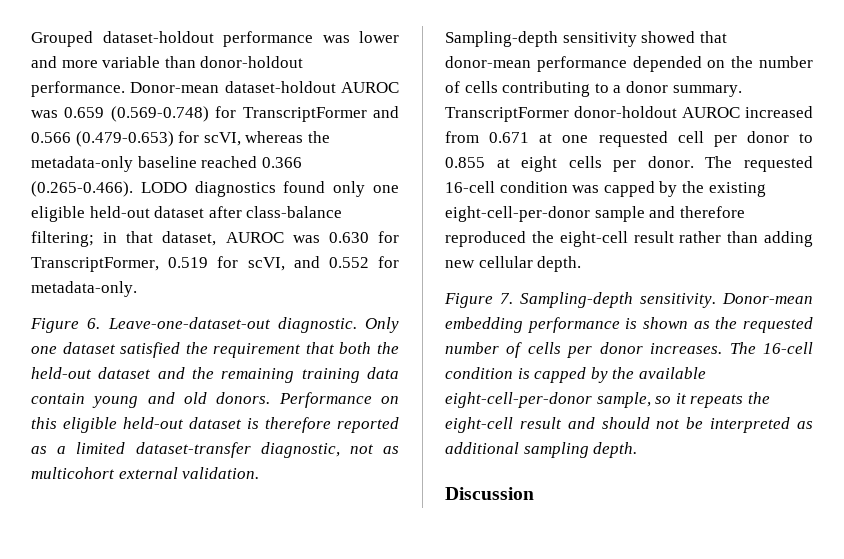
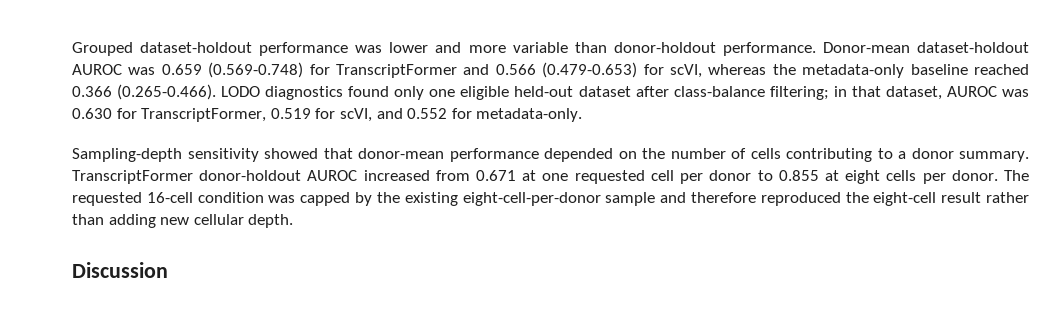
- Figure 6. Leave-one-dataset-out diagnostic. Only one dataset satisfied the requirement that both the held-out dataset and the remaining training data contain young and old donors. Performance on this eligible held-out dataset is therefore reported as a limited dataset-transfer diagnostic, not as multicohort external validation.
- Figure 7. Sampling-depth sensitivity. Donor-mean embedding performance is shown as the requested number of cells per donor increases. The 16-cell condition is capped by the available eight-cell-per-donor sample, so it repeats the eight-cell result and should not be interpreted as additional sampling depth.

